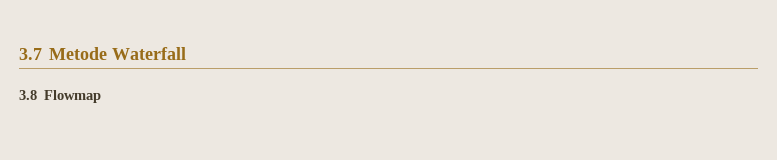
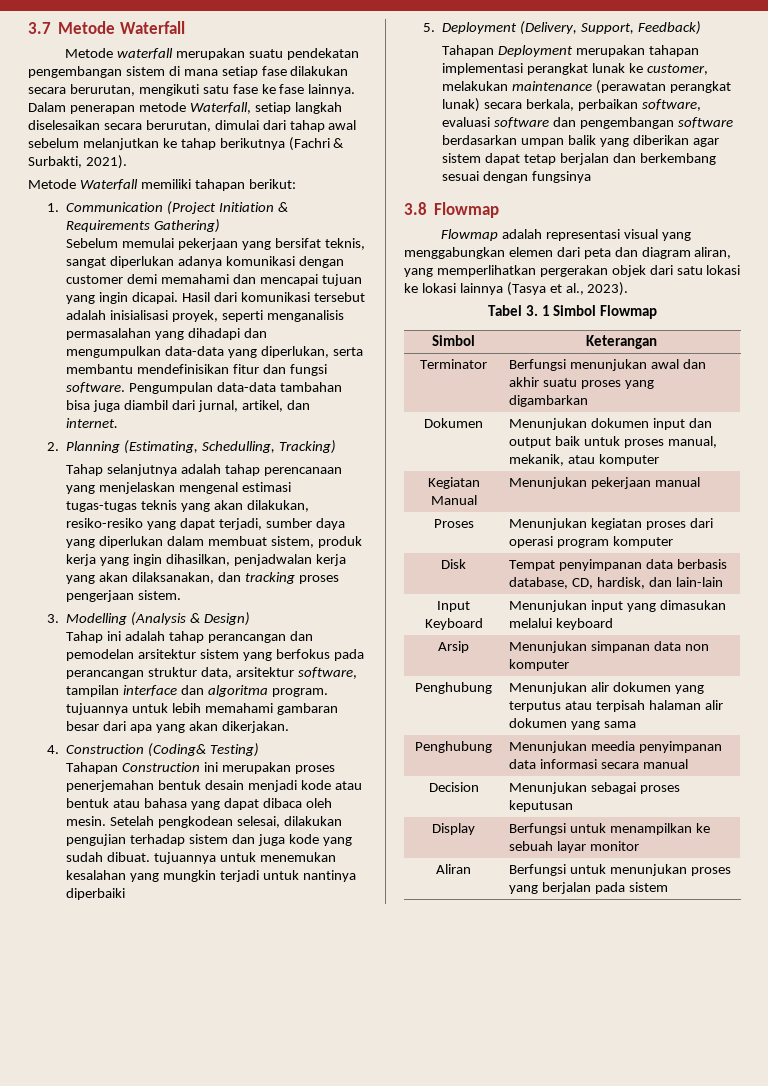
+ Metode waterfall merupakan suatu pendekatan pengembangan sistem di mana setiap fase dilakukan secara berurutan, mengikuti satu fase ke fase lainnya. Dalam penerapan metode Waterfall, setiap langkah diselesaikan secara berurutan, dimulai dari tahap awal sebelum melanjutkan ke tahap berikutnya (Fachri & Surbakti, 2021).
+ Metode Waterfall memiliki tahapan berikut:
+ 1. Communication (Project Initiation & Requirements Gathering)
+ Sebelum memulai pekerjaan yang bersifat teknis, sangat diperlukan adanya komunikasi dengan customer demi memahami dan mencapai tujuan yang ingin dicapai. Hasil dari komunikasi tersebut adalah inisialisasi proyek, seperti menganalisis permasalahan yang dihadapi dan mengumpulkan data-data yang diperlukan, serta membantu mendefinisikan fitur dan fungsi software. Pengumpulan data-data tambahan bisa juga diambil dari jurnal, artikel, dan internet.
+ 2. Planning (Estimating, Schedulling, Tracking)
+ Tahap selanjutnya adalah tahap perencanaan yang menjelaskan mengenal estimasi tugas-tugas teknis yang akan dilakukan, resiko-resiko yang dapat terjadi, sumber daya yang diperlukan dalam membuat sistem, produk kerja yang ingin dihasilkan, penjadwalan kerja yang akan dilaksanakan, dan tracking proses pengerjaan sistem.
+ 3. Modelling (Analysis & Design)
+ Tahap ini adalah tahap perancangan dan pemodelan arsitektur sistem yang berfokus pada perancangan struktur data, arsitektur software, tampilan interface dan algoritma program. tujuannya untuk lebih memahami gambaran besar dari apa yang akan dikerjakan.
+ 4. Construction (Coding& Testing)
+ Tahapan Construction ini merupakan proses penerjemahan bentuk desain menjadi kode atau bentuk atau bahasa yang dapat dibaca oleh mesin. Setelah pengkodean selesai, dilakukan pengujian terhadap sistem dan juga kode yang sudah dibuat. tujuannya untuk menemukan kesalahan yang mungkin terjadi untuk nantinya diperbaiki
+ 5. Deployment (Delivery, Support, Feedback)
+ Tahapan Deployment merupakan tahapan implementasi perangkat lunak ke customer, melakukan maintenance (perawatan perangkat lunak) secara berkala, perbaikan software, evaluasi software dan pengembangan software berdasarkan umpan balik yang diberikan agar sistem dapat tetap berjalan dan berkembang sesuai dengan fungsinya
  3.8 Flowmap
+ Flowmap adalah representasi visual yang menggabungkan elemen dari peta dan diagram aliran, yang memperlihatkan pergerakan objek dari satu lokasi ke lokasi lainnya (Tasya et al., 2023).
+ Tabel 3. 1 Simbol Flowmap
+ Simbol | Keterangan
+ Terminator | Berfungsi menunjukan awal dan akhir suatu proses yang digambarkan
+ Dokumen | Menunjukan dokumen input dan output baik untuk proses manual, mekanik, atau komputer
+ Kegiatan Manual | Menunjukan pekerjaan manual
+ Proses | Menunjukan kegiatan proses dari operasi program komputer
+ Disk | Tempat penyimpanan data berbasis database, CD, hardisk, dan lain-lain
+ Input Keyboard | Menunjukan input yang dimasukan melalui keyboard
+ Arsip | Menunjukan simpanan data non komputer
+ Penghubung | Menunjukan alir dokumen yang terputus atau terpisah halaman alir dokumen yang sama
+ Penghubung | Menunjukan meedia penyimpanan data informasi secara manual
+ Decision | Menunjukan sebagai proses keputusan
+ Display | Berfungsi untuk menampilkan ke sebuah layar monitor
+ Aliran | Berfungsi untuk menunjukan proses yang berjalan pada sistem

